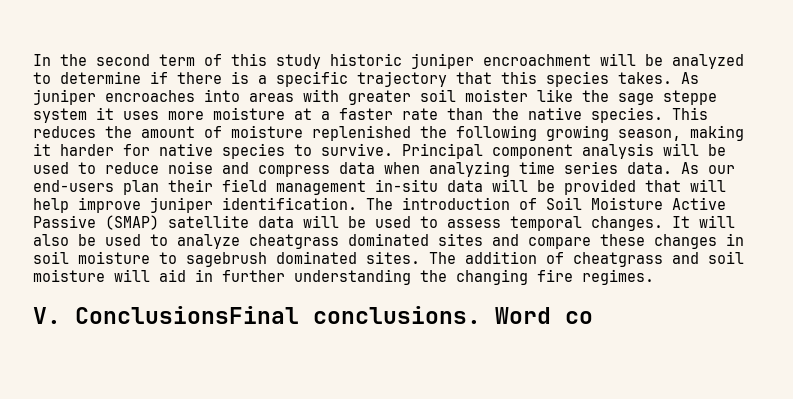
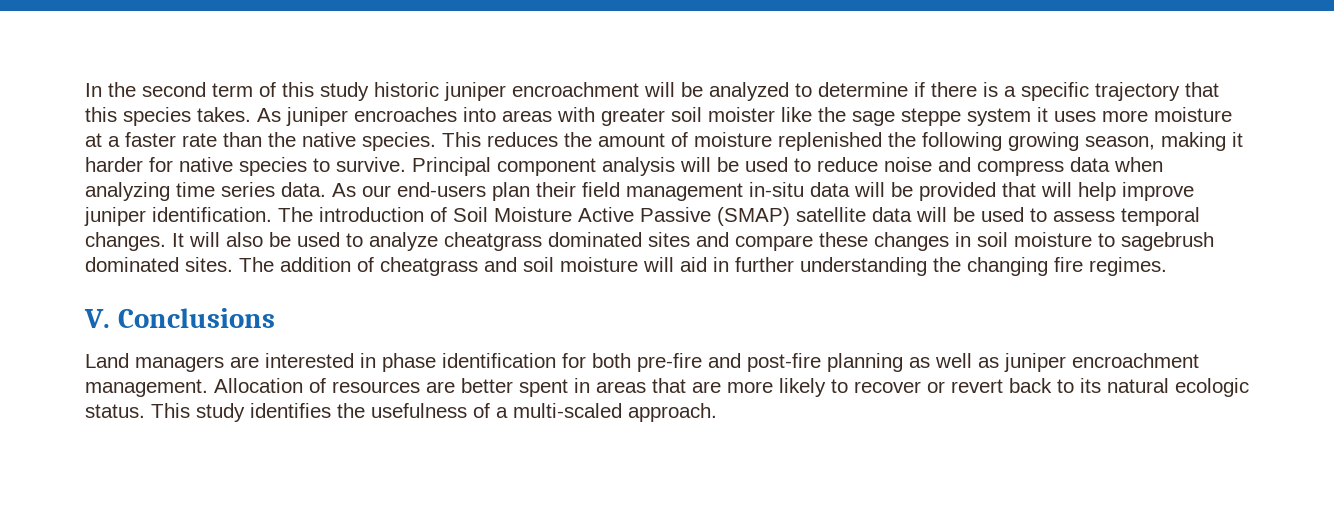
- V. ConclusionsFinal conclusions. Word co
+ V. Conclusions
+ Land managers are interested in phase identification for both pre-fire and post-fire planning as well as juniper encroachment management. Allocation of resources are better spent in areas that are more likely to recover or revert back to its natural ecologic status. This study identifies the usefulness of a multi-scaled approach.

